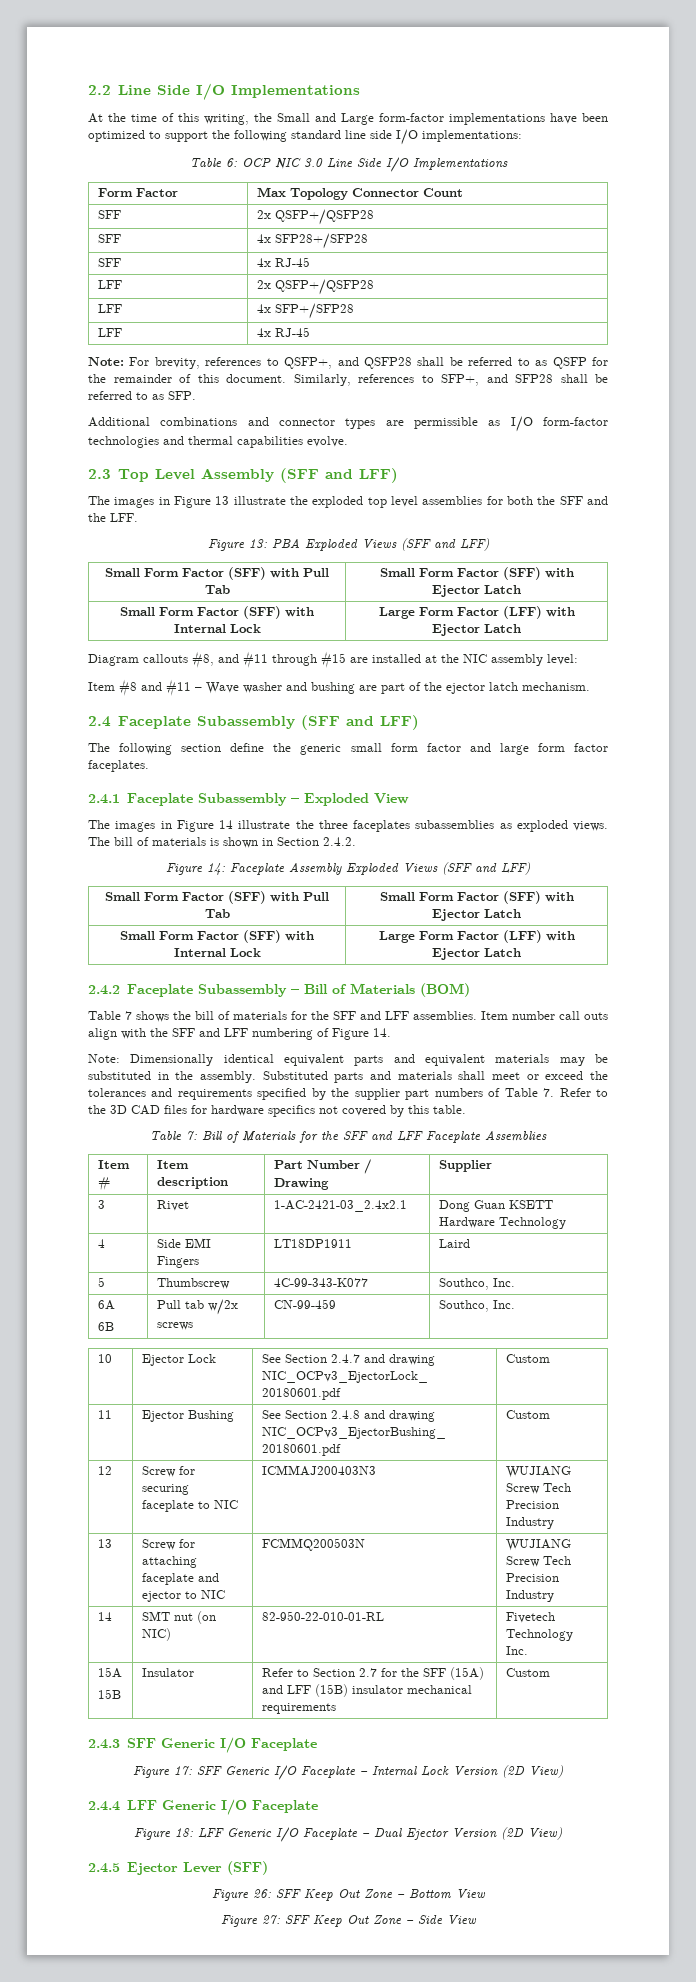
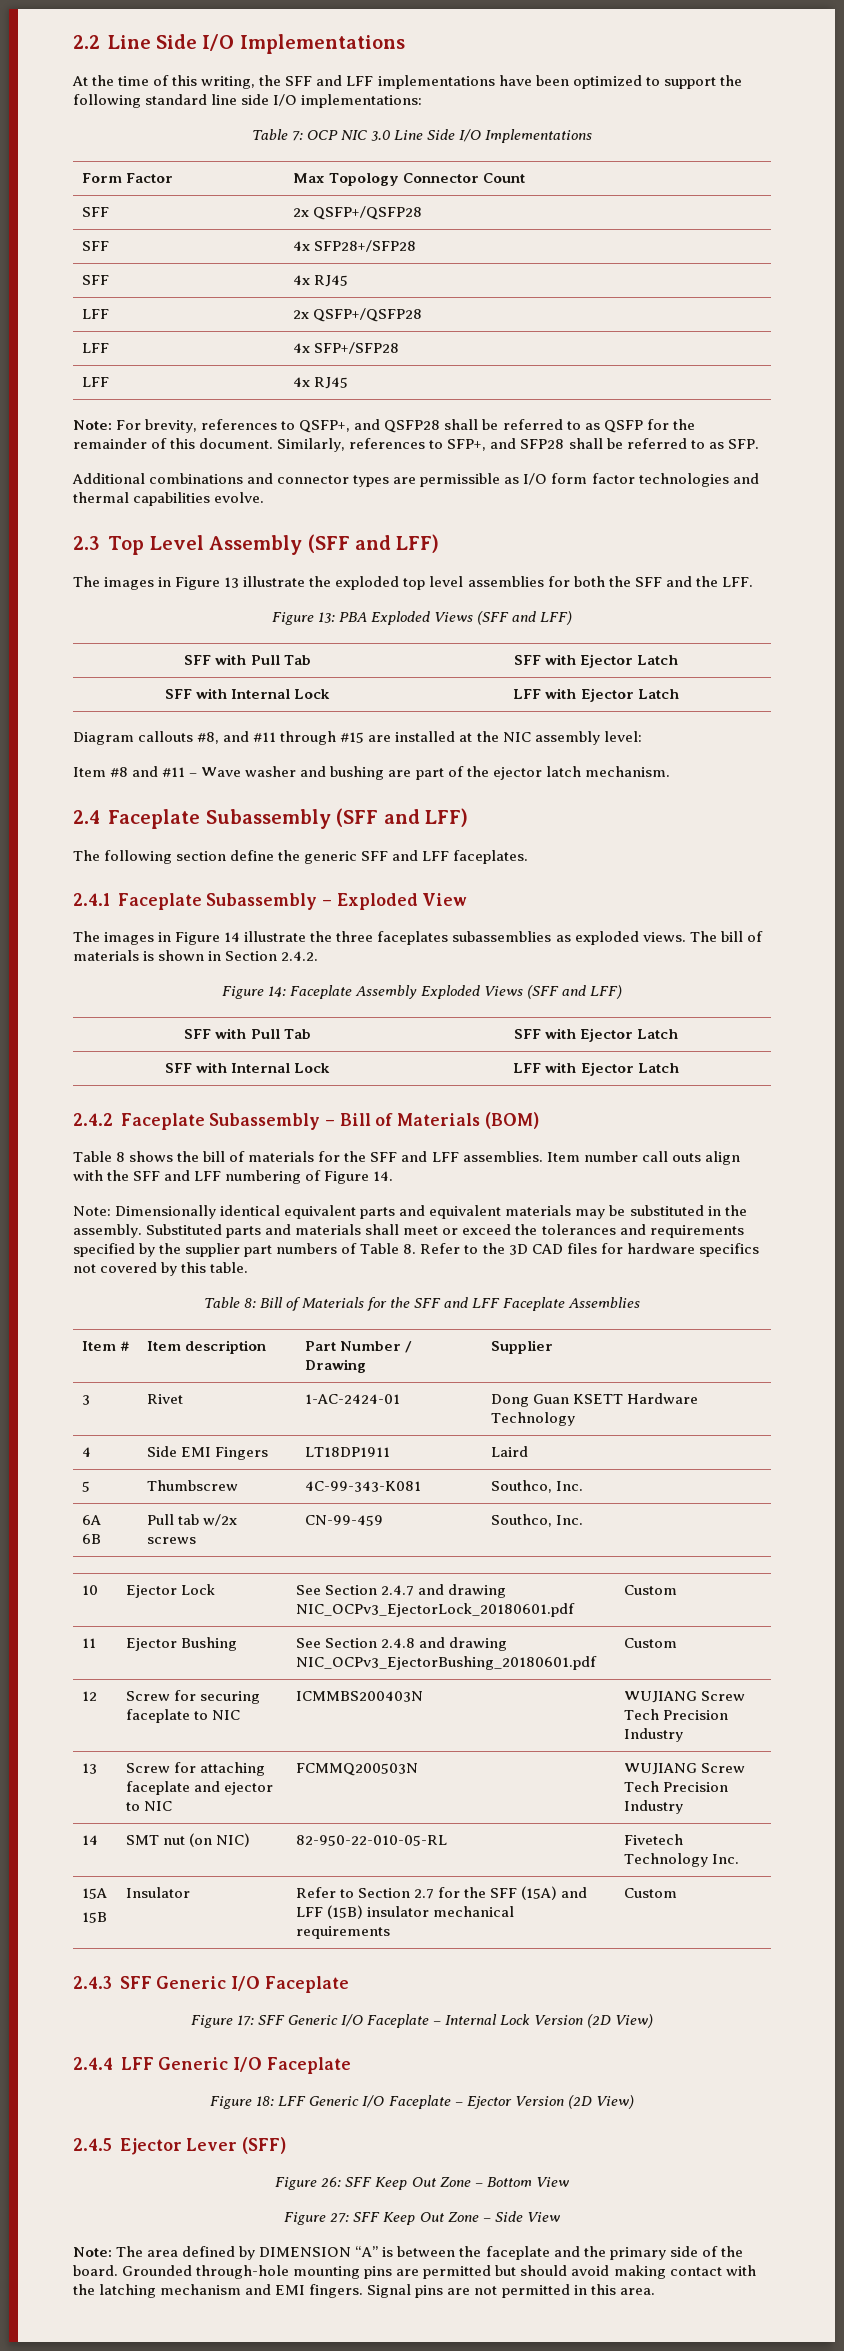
- At the time of this writing, the Small and Large form-factor implementations have been optimized to support the following standard line side I/O implementations:
+ At the time of this writing, the SFF and LFF implementations have been optimized to support the following standard line side I/O implementations:
- Table 6: OCP NIC 3.0 Line Side I/O Implementations
+ Table 7: OCP NIC 3.0 Line Side I/O Implementations
- SFF | 4x RJ-45
+ SFF | 4x RJ45
- LFF | 4x RJ-45
+ LFF | 4x RJ45
- Additional combinations and connector types are permissible as I/O form-factor technologies and thermal capabilities evolve.
+ Additional combinations and connector types are permissible as I/O form factor technologies and thermal capabilities evolve.
  Figure 13: PBA Exploded Views (SFF and LFF)
- Small Form Factor (SFF) with Pull Tab | Small Form Factor (SFF) with Ejector Latch
- Small Form Factor (SFF) with Internal Lock | Large Form Factor (LFF) with Ejector Latch
+ SFF with Pull Tab | SFF with Ejector Latch
+ SFF with Internal Lock | LFF with Ejector Latch
- The following section define the generic small form factor and large form factor faceplates.
+ The following section define the generic SFF and LFF faceplates.
  Figure 14: Faceplate Assembly Exploded Views (SFF and LFF)
- Small Form Factor (SFF) with Pull Tab | Small Form Factor (SFF) with Ejector Latch
- Small Form Factor (SFF) with Internal Lock | Large Form Factor (LFF) with Ejector Latch
+ SFF with Pull Tab | SFF with Ejector Latch
+ SFF with Internal Lock | LFF with Ejector Latch
- Table 7 shows the bill of materials for the SFF and LFF assemblies.
+ Table 8 shows the bill of materials for the SFF and LFF assemblies.
- Substituted parts and materials shall meet or exceed the tolerances and requirements specified by the supplier part numbers of Table 7. Refer to the 3D CAD files for hardware specifics not covered by this table.
+ Substituted parts and materials shall meet or exceed the tolerances and requirements specified by the supplier part numbers of Table 8. Refer to the 3D CAD files for hardware specifics not covered by this table.
- Table 7: Bill of Materials for the SFF and LFF Faceplate Assemblies
+ Table 8: Bill of Materials for the SFF and LFF Faceplate Assemblies
- 3 | Rivet | 1-AC-2421-03_2.4x2.1 | Dong Guan KSETT Hardware Technology
+ 3 | Rivet | 1-AC-2424-01 | Dong Guan KSETT Hardware Technology
- 5 | Thumbscrew | 4C-99-343-K077 | Southco, Inc.
+ 5 | Thumbscrew | 4C-99-343-K081 | Southco, Inc.
- 12 | Screw for securing faceplate to NIC | ICMMAJ200403N3 | WUJIANG Screw Tech Precision Industry
+ 12 | Screw for securing faceplate to NIC | ICMMBS200403N | WUJIANG Screw Tech Precision Industry
- 14 | SMT nut (on NIC) | 82-950-22-010-01-RL | Fivetech Technology Inc.
+ 14 | SMT nut (on NIC) | 82-950-22-010-05-RL | Fivetech Technology Inc.
- Figure 18: LFF Generic I/O Faceplate – Dual Ejector Version (2D View)
+ Figure 18: LFF Generic I/O Faceplate – Ejector Version (2D View)
+ Note: The area defined by DIMENSION “A” is between the faceplate and the primary side of the board. Grounded through-hole mounting pins are permitted but should avoid making contact with the latching mechanism and EMI fingers. Signal pins are not permitted in this area.

